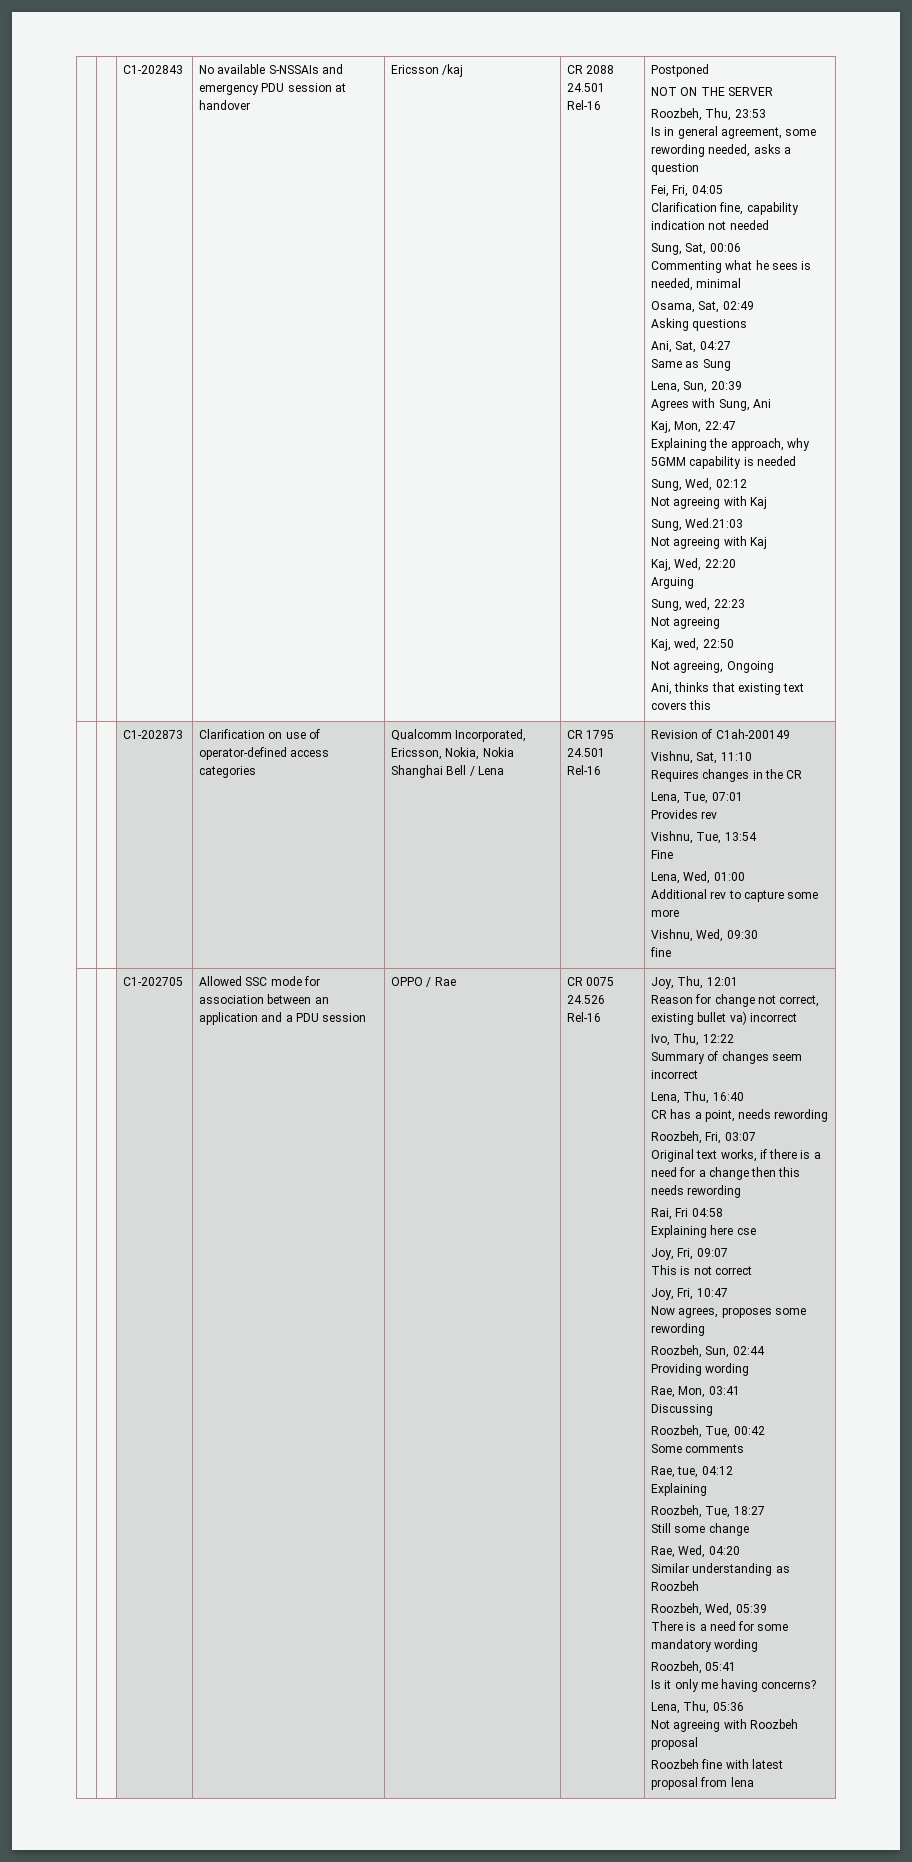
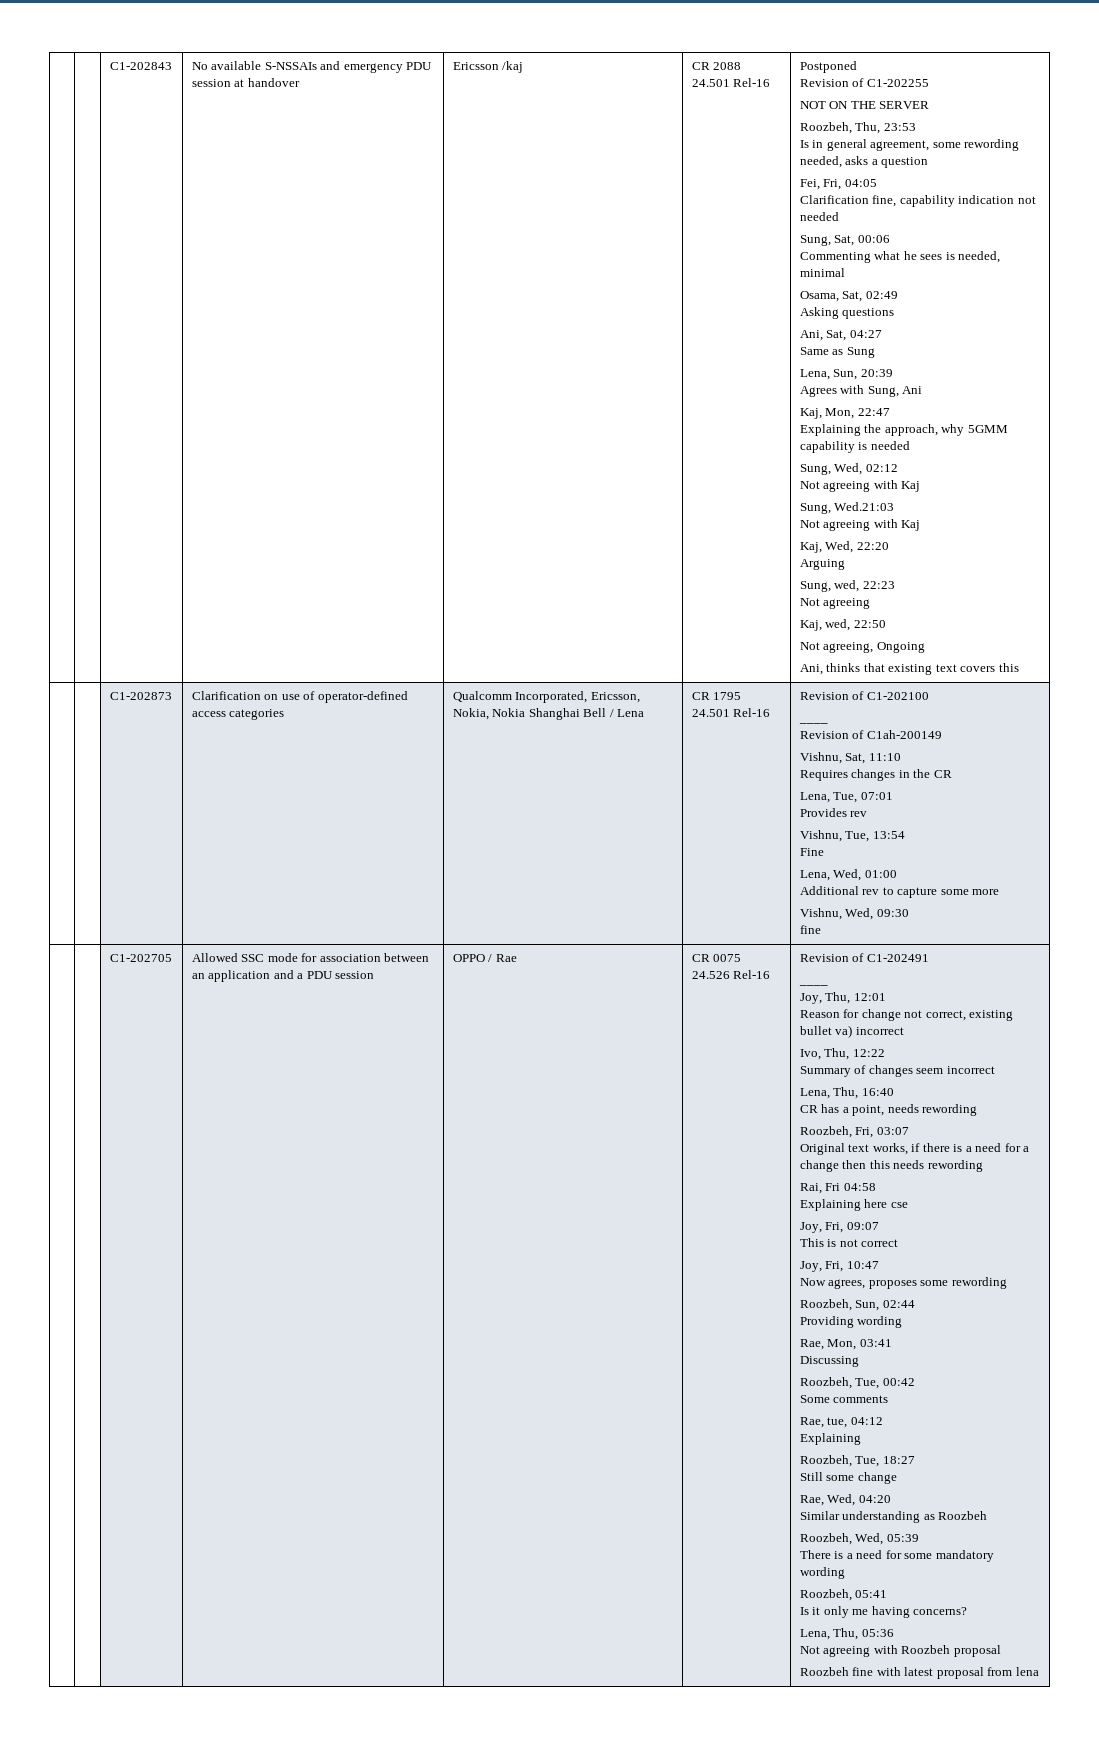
+ Revision of C1-202255
+ Revision of C1-202100
+ ____
+ Revision of C1-202491
+ ____

